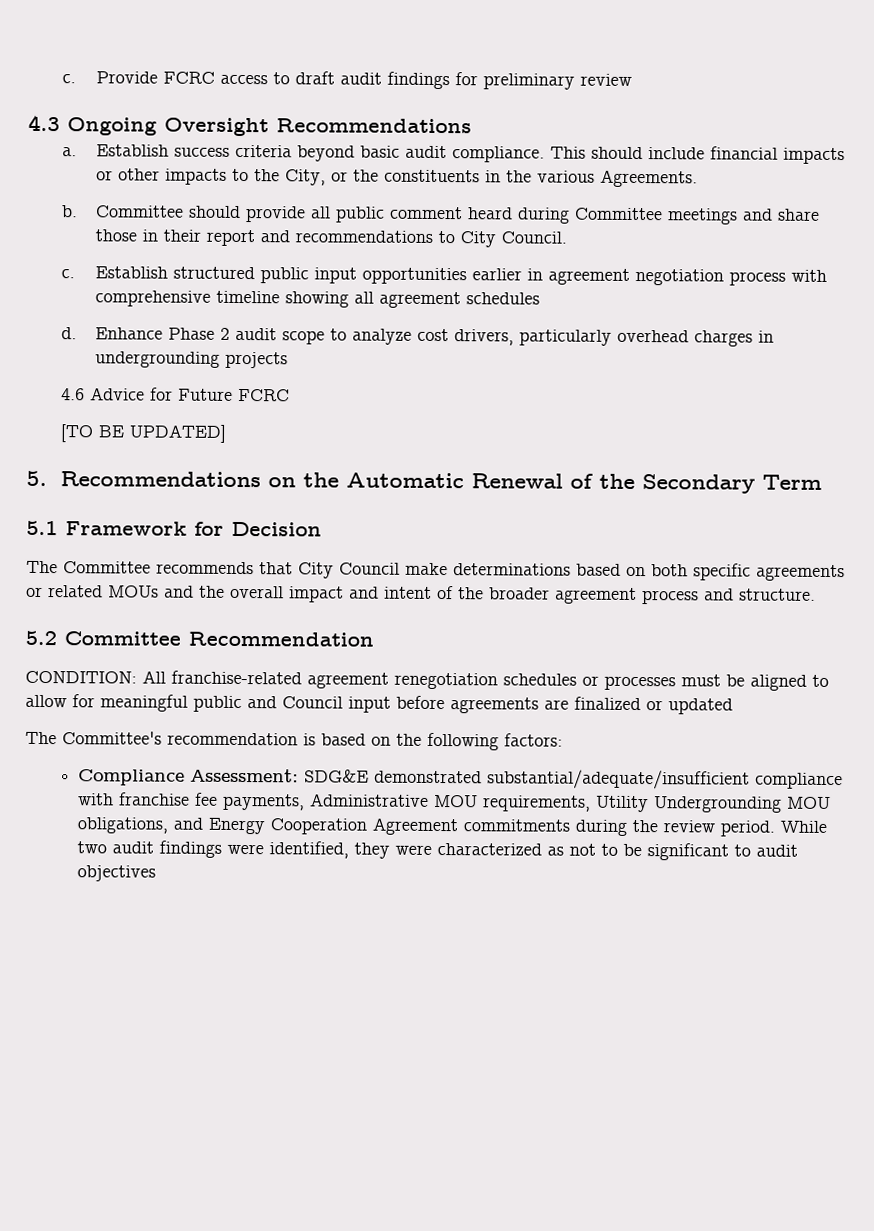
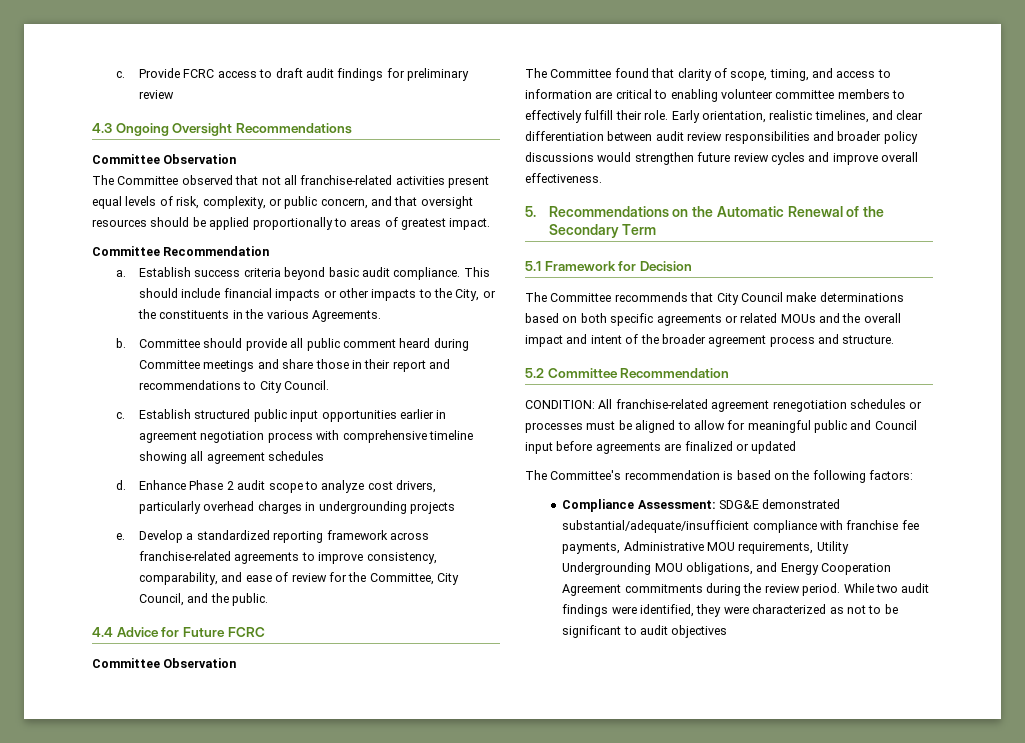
  4.3 Ongoing Oversight Recommendations
+ Committee Observation
+ The Committee observed that not all franchise-related activities present equal levels of risk, complexity, or public concern, and that oversight resources should be applied proportionally to areas of greatest impact.
+ Committee Recommendation
- 4.6 Advice for Future FCRC
- [TO BE UPDATED]
+ e. Develop a standardized reporting framework across franchise-related agreements to improve consistency, comparability, and ease of review for the Committee, City Council, and the public.
+ 4.4 Advice for Future FCRC
+ Committee Observation
+ The Committee found that clarity of scope, timing, and access to information are critical to enabling volunteer committee members to effectively fulfill their role. Early orientation, realistic timelines, and clear differentiation between audit review responsibilities and broader policy discussions would strengthen future review cycles and improve overall effectiveness.

